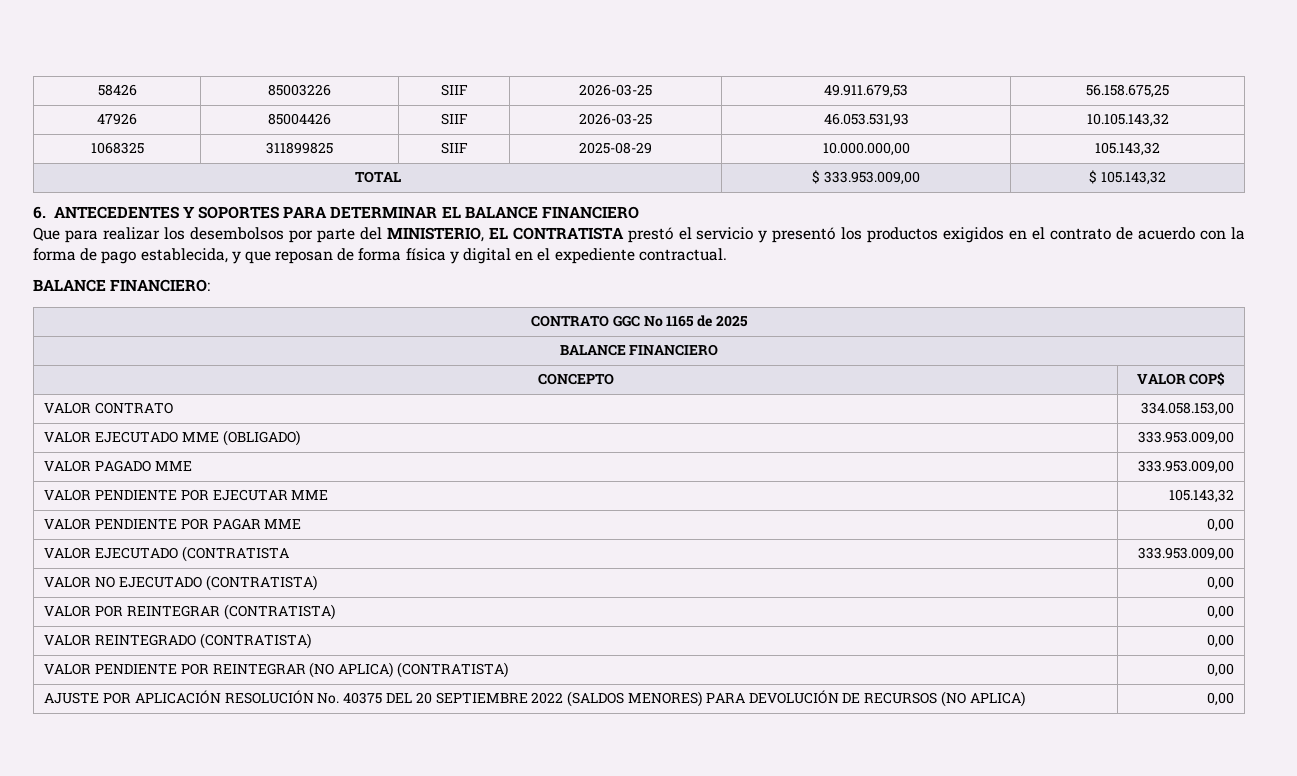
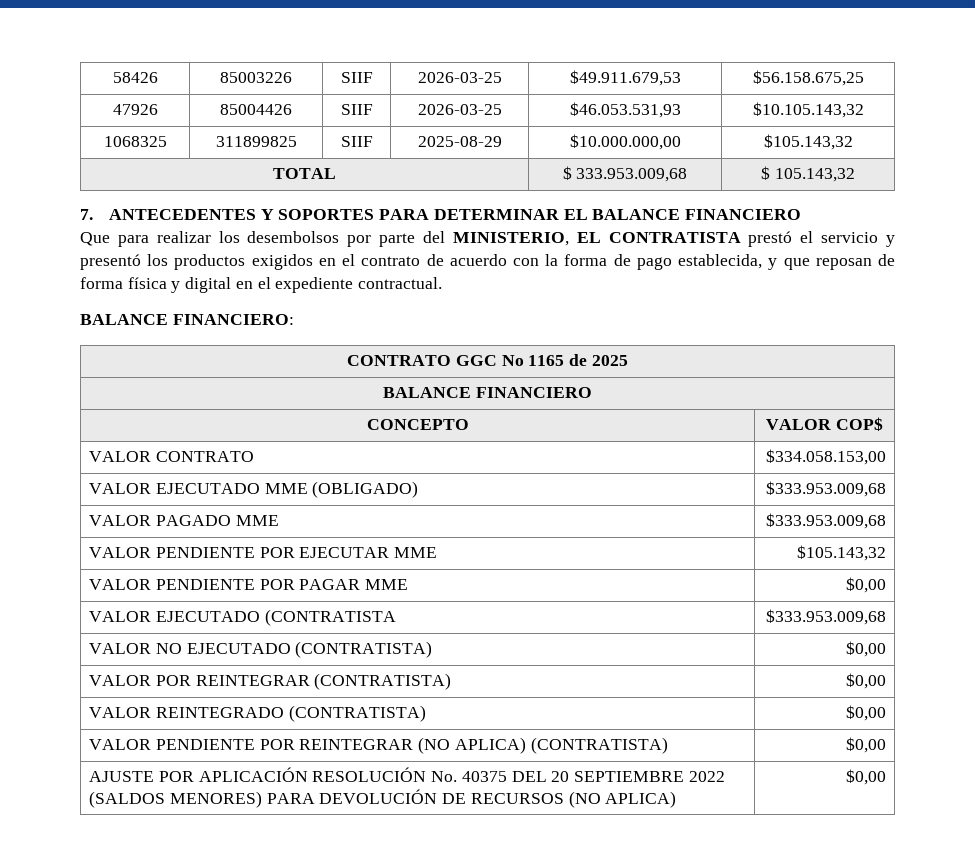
- 58426 | 85003226 | SIIF | 2026-03-25 | 49.911.679,53 | 56.158.675,25
+ 58426 | 85003226 | SIIF | 2026-03-25 | $49.911.679,53 | $56.158.675,25
- 47926 | 85004426 | SIIF | 2026-03-25 | 46.053.531,93 | 10.105.143,32
+ 47926 | 85004426 | SIIF | 2026-03-25 | $46.053.531,93 | $10.105.143,32
- 1068325 | 311899825 | SIIF | 2025-08-29 | 10.000.000,00 | 105.143,32
+ 1068325 | 311899825 | SIIF | 2025-08-29 | $10.000.000,00 | $105.143,32
- TOTAL | $ 333.953.009,00 | $ 105.143,32
+ TOTAL | $ 333.953.009,68 | $ 105.143,32
- 6. ANTECEDENTES Y SOPORTES PARA DETERMINAR EL BALANCE FINANCIERO
+ 7. ANTECEDENTES Y SOPORTES PARA DETERMINAR EL BALANCE FINANCIERO
- VALOR CONTRATO | 334.058.153,00
+ VALOR CONTRATO | $334.058.153,00
- VALOR EJECUTADO MME (OBLIGADO) | 333.953.009,00
+ VALOR EJECUTADO MME (OBLIGADO) | $333.953.009,68
- VALOR PAGADO MME | 333.953.009,00
+ VALOR PAGADO MME | $333.953.009,68
- VALOR PENDIENTE POR EJECUTAR MME | 105.143,32
+ VALOR PENDIENTE POR EJECUTAR MME | $105.143,32
- VALOR PENDIENTE POR PAGAR MME | 0,00
+ VALOR PENDIENTE POR PAGAR MME | $0,00
- VALOR EJECUTADO (CONTRATISTA | 333.953.009,00
+ VALOR EJECUTADO (CONTRATISTA | $333.953.009,68
- VALOR NO EJECUTADO (CONTRATISTA) | 0,00
+ VALOR NO EJECUTADO (CONTRATISTA) | $0,00
- VALOR POR REINTEGRAR (CONTRATISTA) | 0,00
+ VALOR POR REINTEGRAR (CONTRATISTA) | $0,00
- VALOR REINTEGRADO (CONTRATISTA) | 0,00
+ VALOR REINTEGRADO (CONTRATISTA) | $0,00
- VALOR PENDIENTE POR REINTEGRAR (NO APLICA) (CONTRATISTA) | 0,00
+ VALOR PENDIENTE POR REINTEGRAR (NO APLICA) (CONTRATISTA) | $0,00
- AJUSTE POR APLICACIÓN RESOLUCIÓN No. 40375 DEL 20 SEPTIEMBRE 2022 (SALDOS MENORES) PARA DEVOLUCIÓN DE RECURSOS (NO APLICA) | 0,00
+ AJUSTE POR APLICACIÓN RESOLUCIÓN No. 40375 DEL 20 SEPTIEMBRE 2022 (SALDOS MENORES) PARA DEVOLUCIÓN DE RECURSOS (NO APLICA) | $0,00

